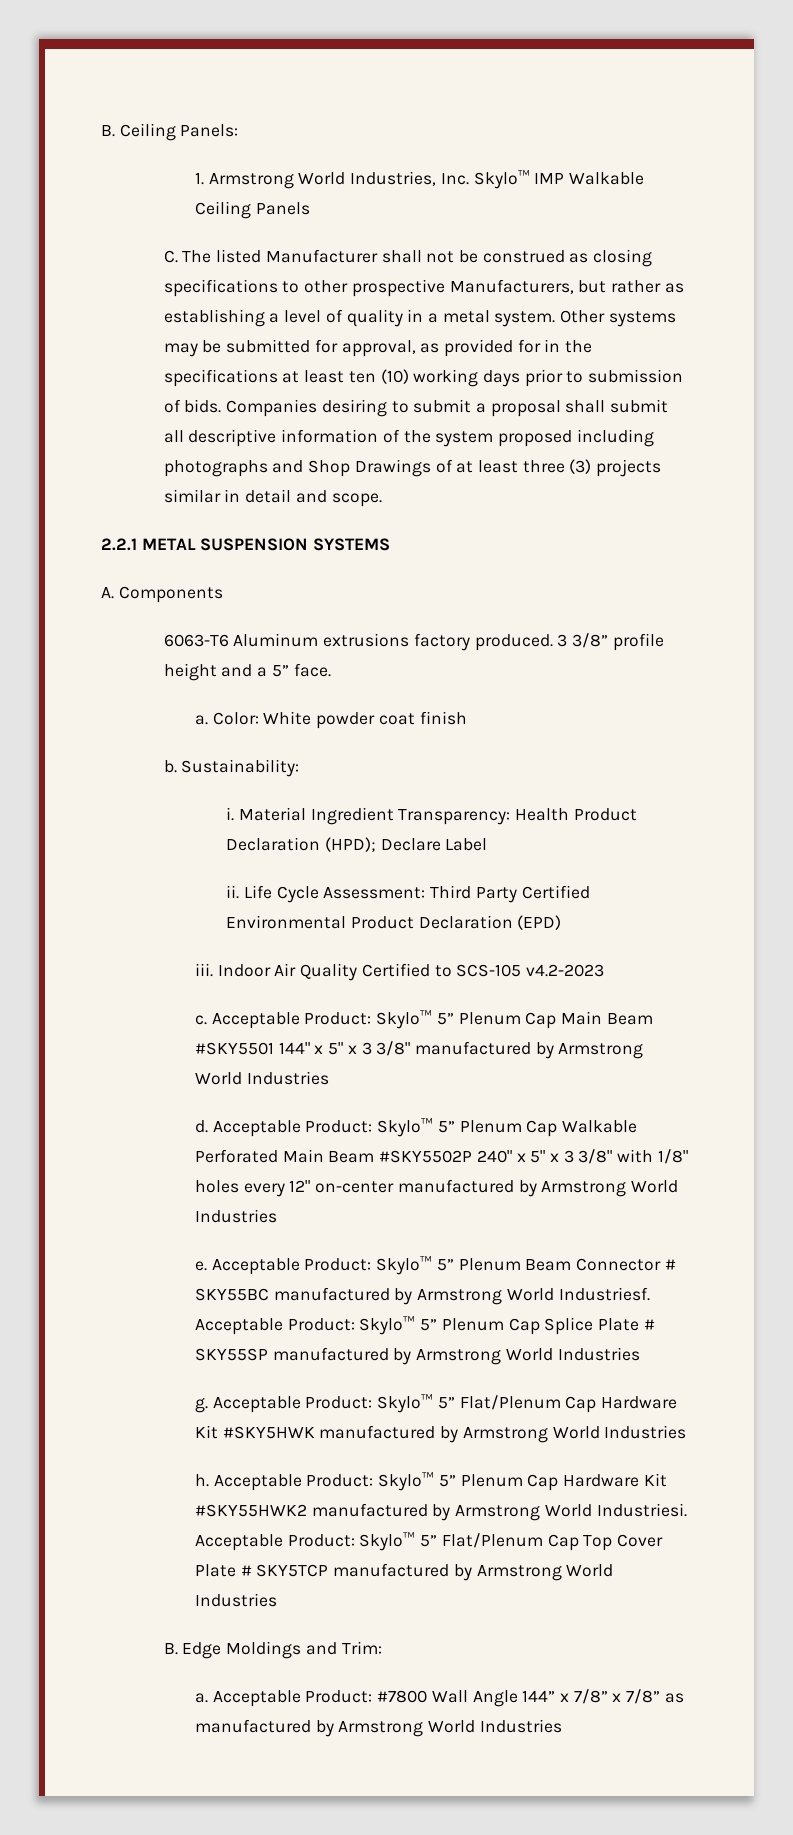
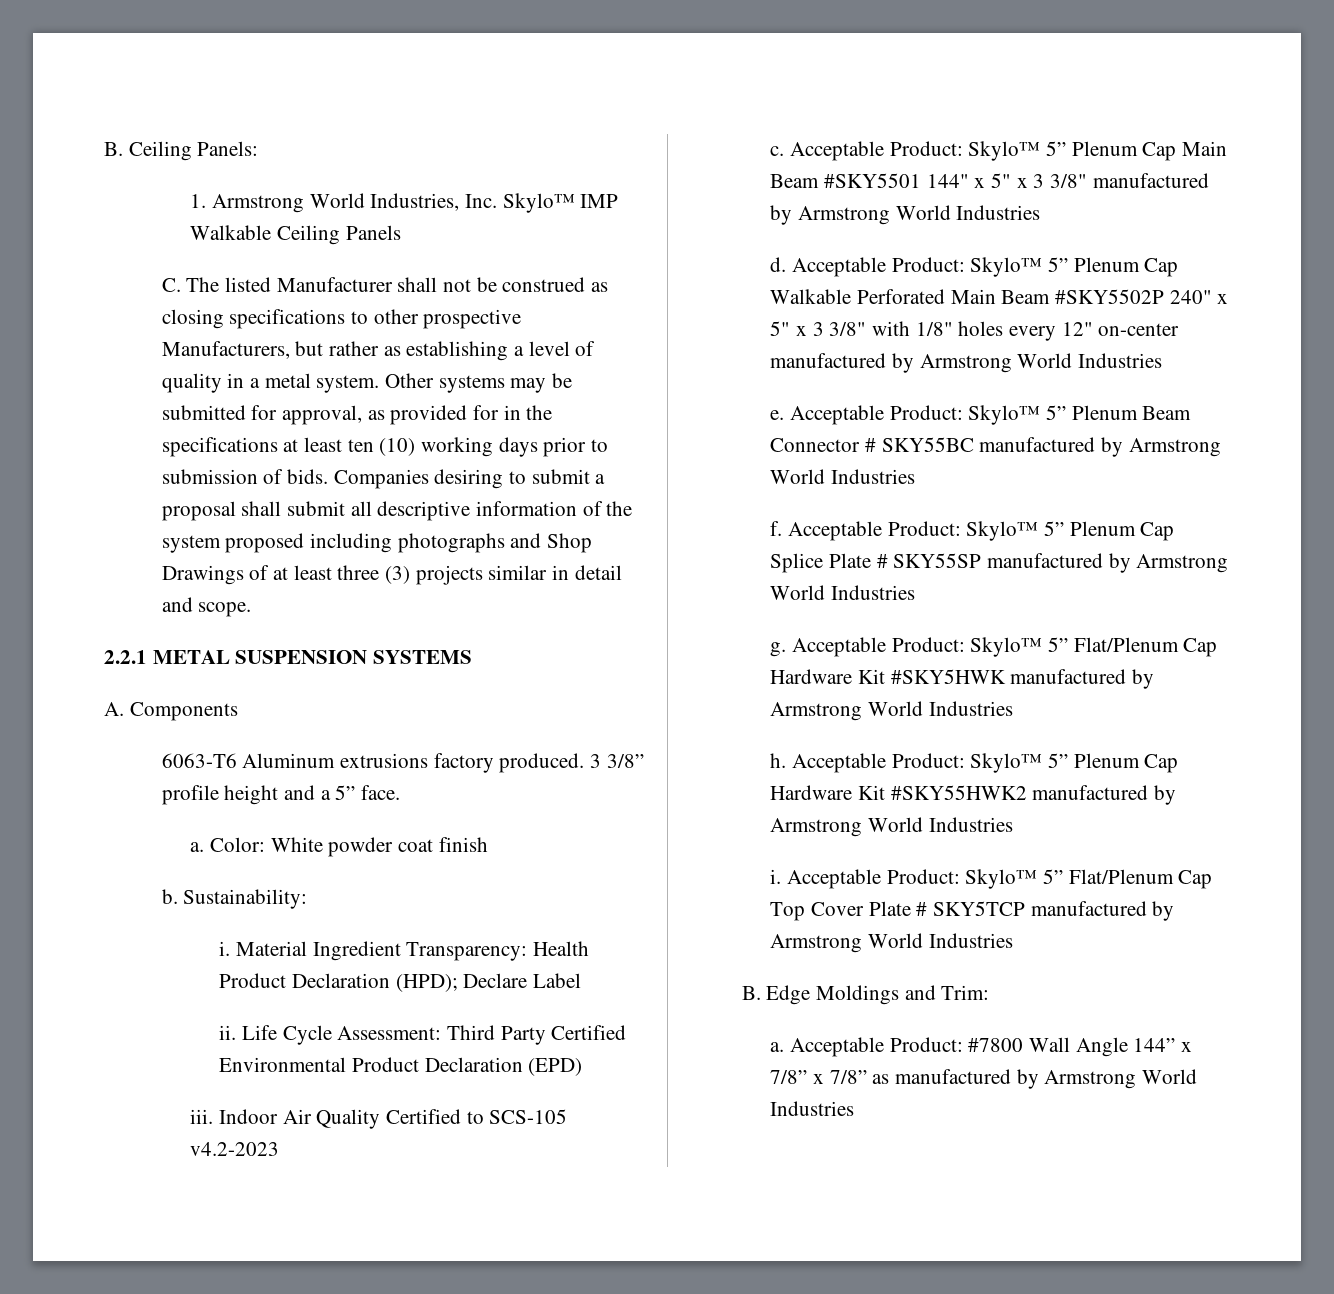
- Acceptable Product: Skylo™ 5” Plenum Beam Connector # SKY55BC manufactured by Armstrong World Industriesf.
+ Acceptable Product: Skylo™ 5” Plenum Beam Connector # SKY55BC manufactured by Armstrong World Industries
+ f.
- Acceptable Product: Skylo™ 5” Plenum Cap Hardware Kit #SKY55HWK2 manufactured by Armstrong World Industriesi.
+ Acceptable Product: Skylo™ 5” Plenum Cap Hardware Kit #SKY55HWK2 manufactured by Armstrong World Industries
+ i.

